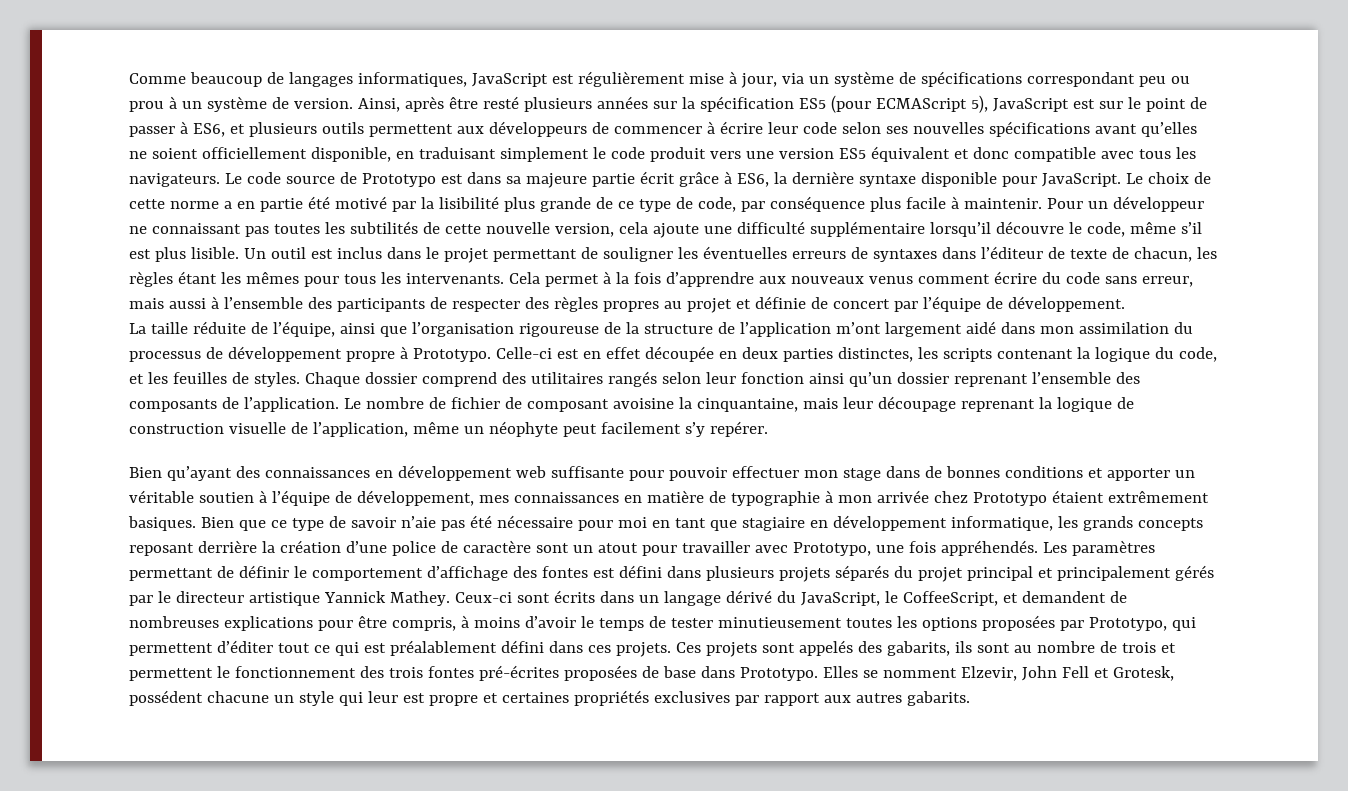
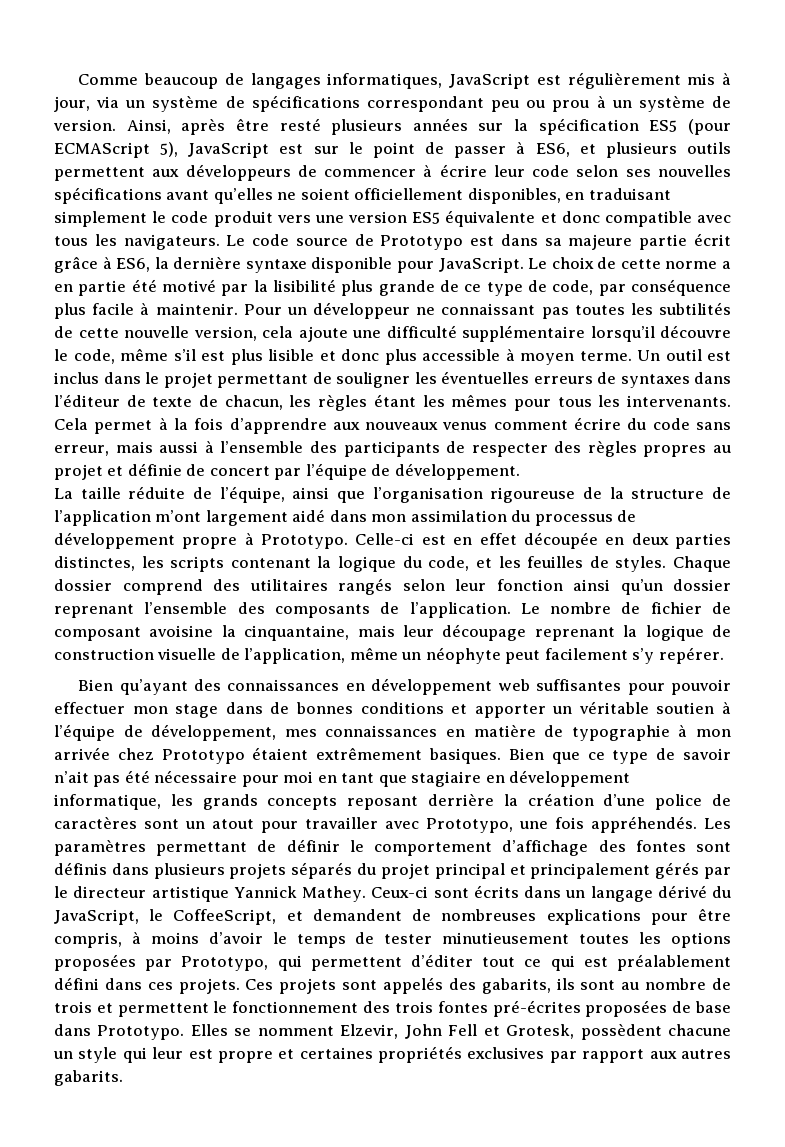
- Comme beaucoup de langages informatiques, JavaScript est régulièrement mise à jour, via un système de spécifications correspondant peu ou prou à un système de version.
+ Comme beaucoup de langages informatiques, JavaScript est régulièrement mis à jour, via un système de spécifications correspondant peu ou prou à un système de version.
- Ainsi, après être resté plusieurs années sur la spécification ES5 (pour ECMAScript 5), JavaScript est sur le point de passer à ES6, et plusieurs outils permettent aux développeurs de commencer à écrire leur code selon ses nouvelles spécifications avant qu’elles ne soient officiellement disponible, en traduisant simplement le code produit vers une version ES5 équivalent et donc compatible avec tous les navigateurs.
+ Ainsi, après être resté plusieurs années sur la spécification ES5 (pour ECMAScript 5), JavaScript est sur le point de passer à ES6, et plusieurs outils permettent aux développeurs de commencer à écrire leur code selon ses nouvelles spécifications avant qu’elles ne soient officiellement disponibles, en traduisant simplement le code produit vers une version ES5 équivalente et donc compatible avec tous les navigateurs.
- Pour un développeur ne connaissant pas toutes les subtilités de cette nouvelle version, cela ajoute une difficulté supplémentaire lorsqu’il découvre le code, même s’il est plus lisible.
+ Pour un développeur ne connaissant pas toutes les subtilités de cette nouvelle version, cela ajoute une difficulté supplémentaire lorsqu’il découvre le code, même s’il est plus lisible et donc plus accessible à moyen terme.
- Bien qu’ayant des connaissances en développement web suffisante pour pouvoir effectuer mon stage dans de bonnes conditions et apporter un véritable soutien à l’équipe de développement, mes connaissances en matière de typographie à mon arrivée chez Prototypo étaient extrêmement basiques.
+ Bien qu’ayant des connaissances en développement web suffisantes pour pouvoir effectuer mon stage dans de bonnes conditions et apporter un véritable soutien à l’équipe de développement, mes connaissances en matière de typographie à mon arrivée chez Prototypo étaient extrêmement basiques.
- Bien que ce type de savoir n’aie pas été nécessaire pour moi en tant que stagiaire en développement informatique, les grands concepts reposant derrière la création d’une police de caractère sont un atout pour travailler avec Prototypo, une fois appréhendés.
+ Bien que ce type de savoir n’ait pas été nécessaire pour moi en tant que stagiaire en développement informatique, les grands concepts reposant derrière la création d’une police de caractères sont un atout pour travailler avec Prototypo, une fois appréhendés.
- Les paramètres permettant de définir le comportement d’affichage des fontes est défini dans plusieurs projets séparés du projet principal et principalement gérés par le directeur artistique Yannick Mathey.
+ Les paramètres permettant de définir le comportement d’affichage des fontes sont définis dans plusieurs projets séparés du projet principal et principalement gérés par le directeur artistique Yannick Mathey.
- Elles se nomment Elzevir, John Fell et Grotesk, possédent chacune un style qui leur est propre et certaines propriétés exclusives par rapport aux autres gabarits.
+ Elles se nomment Elzevir, John Fell et Grotesk, possèdent chacune un style qui leur est propre et certaines propriétés exclusives par rapport aux autres gabarits.

